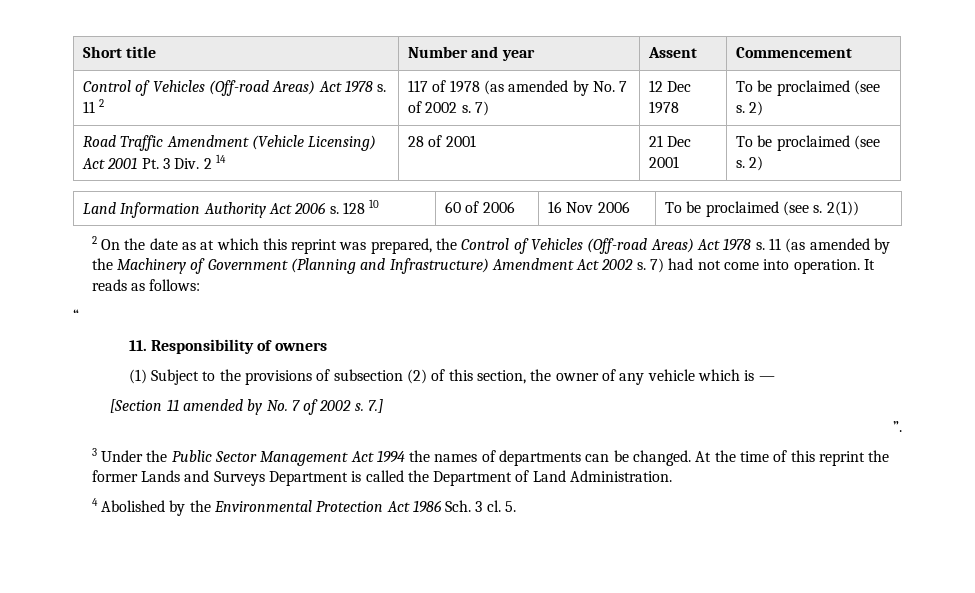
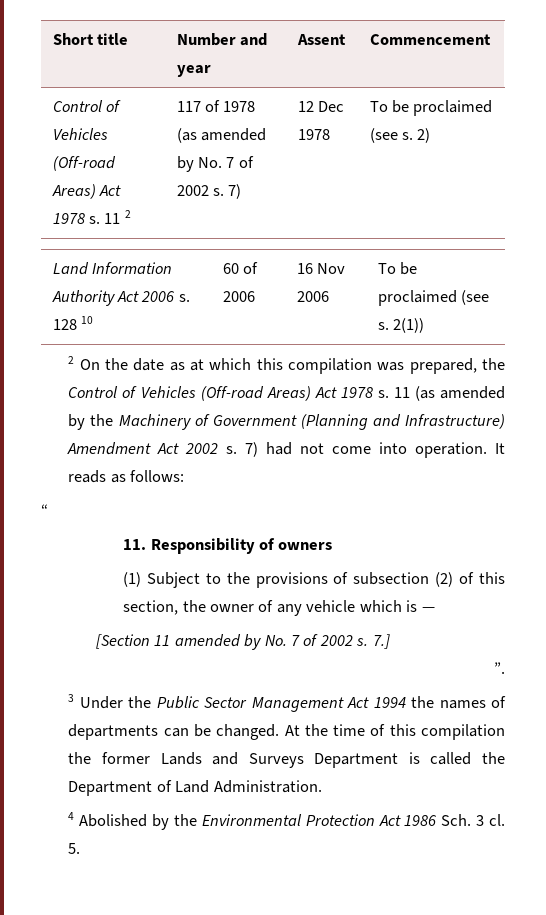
- Road Traffic Amendment (Vehicle Licensing) Act 2001 Pt. 3 Div. 2 14 | 28 of 2001 | 21 Dec 2001 | To be proclaimed (see s. 2)
- 2 On the date as at which this reprint was prepared, the Control of Vehicles (Off-road Areas) Act 1978 s.
+ 2 On the date as at which this compilation was prepared, the Control of Vehicles (Off-road Areas) Act 1978 s.
- At the time of this reprint the former Lands and Surveys Department is called the Department of Land Administration.
+ At the time of this compilation the former Lands and Surveys Department is called the Department of Land Administration.

